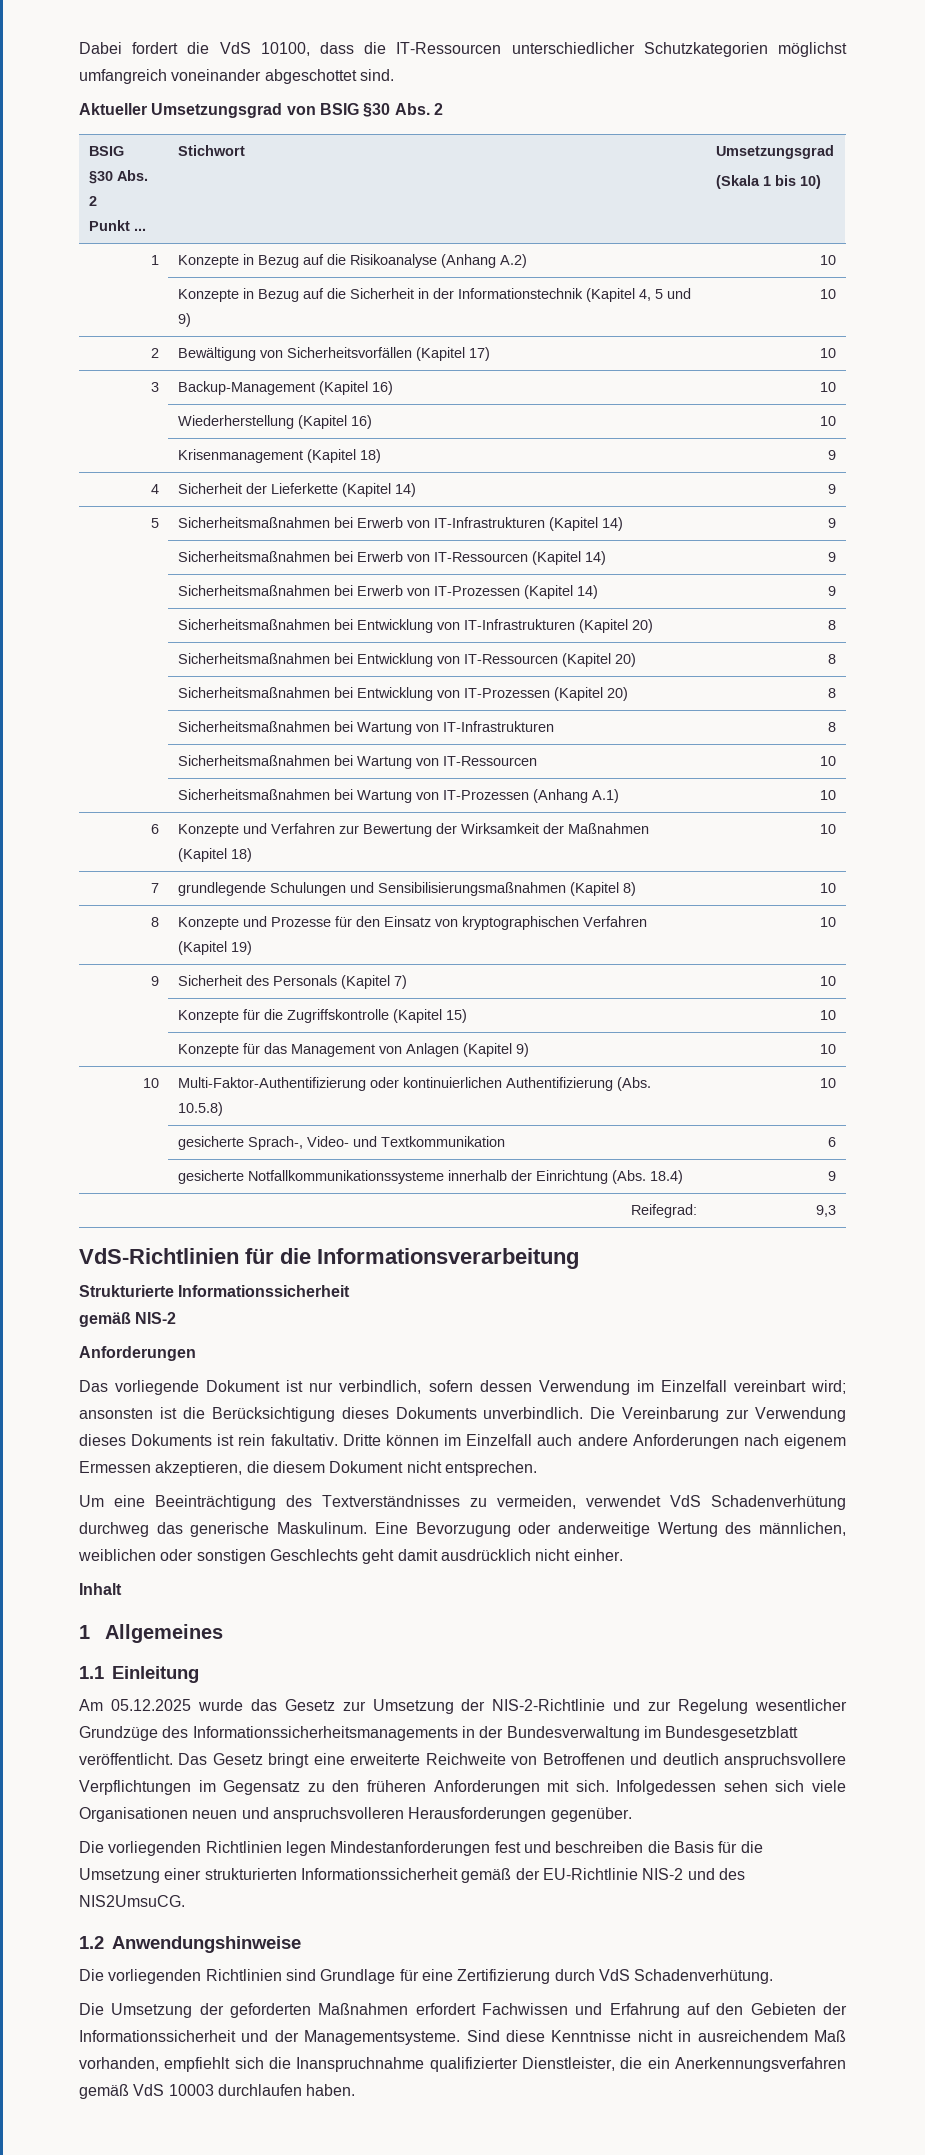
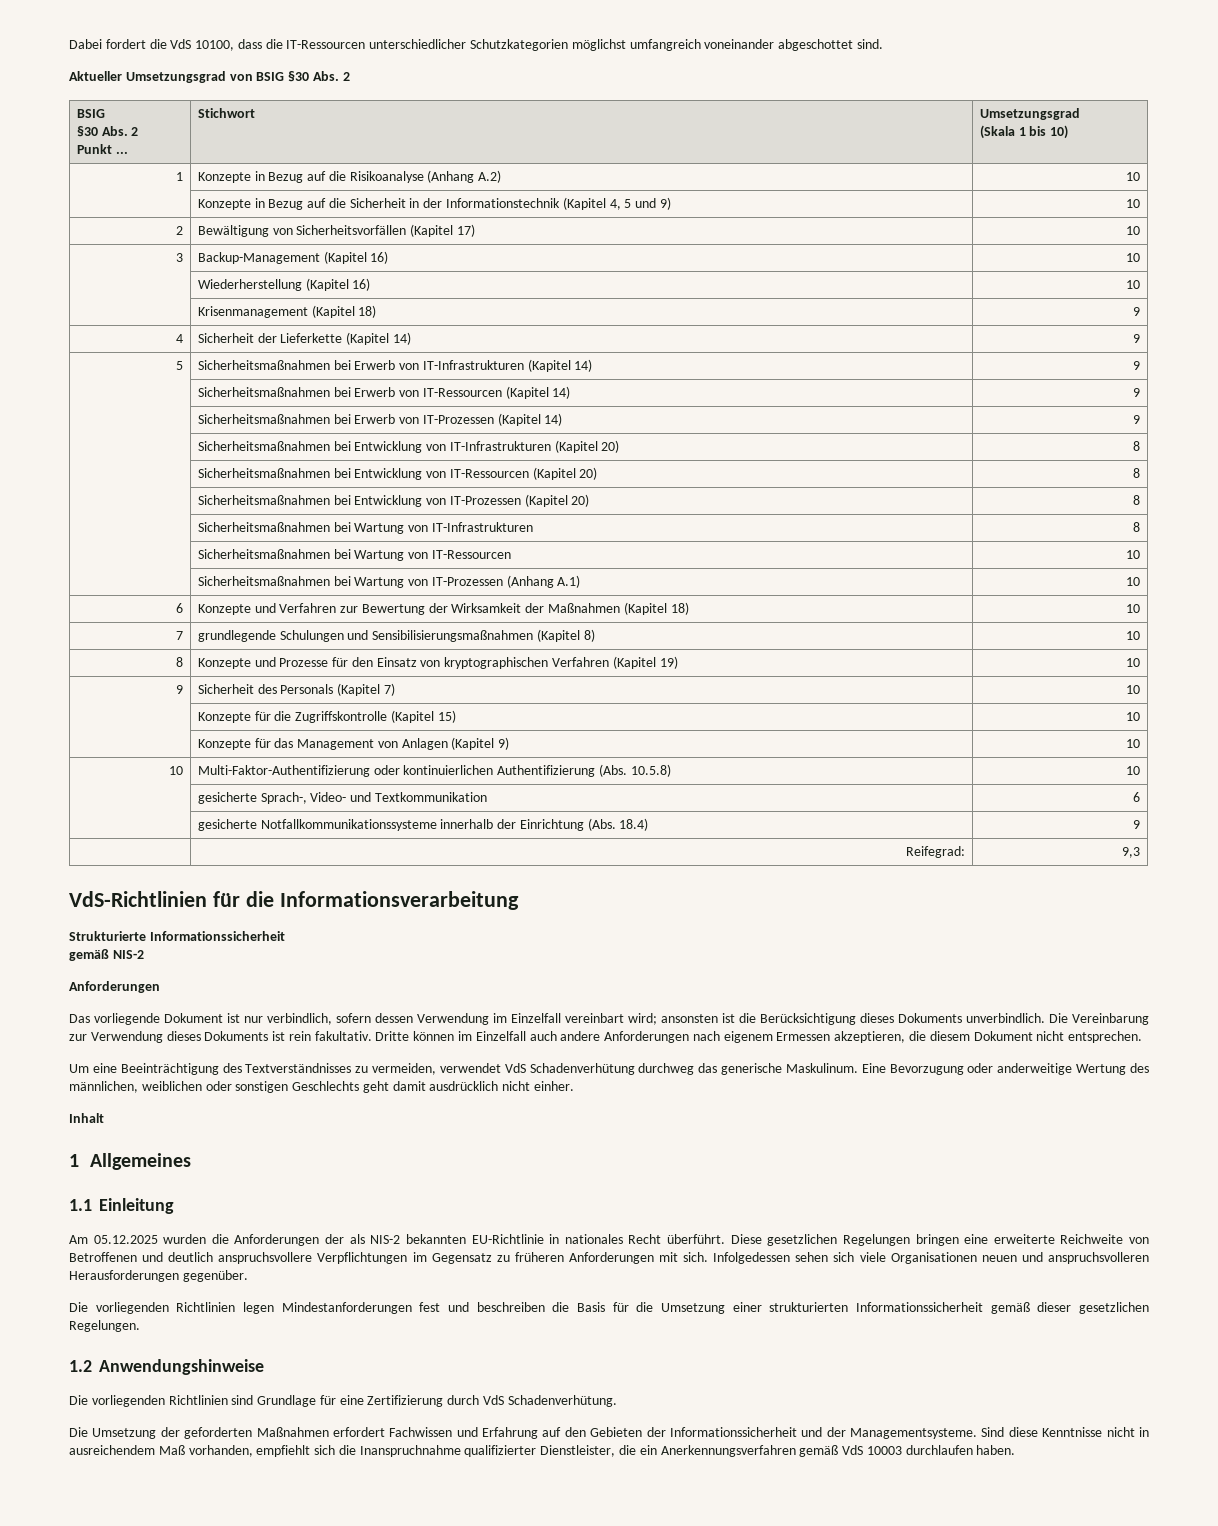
- Am 05.12.2025 wurde das Gesetz zur Umsetzung der NIS-2-Richtlinie und zur Regelung wesentlicher Grundzüge des Informationssicherheitsmanagements in der Bundesverwaltung im Bundesgesetzblatt veröffentlicht. Das Gesetz bringt eine erweiterte Reichweite von Betroffenen und deutlich anspruchsvollere Verpflichtungen im Gegensatz zu den früheren Anforderungen mit sich.
+ Am 05.12.2025 wurden die Anforderungen der als NIS-2 bekannten EU-Richtlinie in nationales Recht überführt. Diese gesetzlichen Regelungen bringen eine erweiterte Reichweite von Betroffenen und deutlich anspruchsvollere Verpflichtungen im Gegensatz zu früheren Anforderungen mit sich.
- Die vorliegenden Richtlinien legen Mindestanforderungen fest und beschreiben die Basis für die Umsetzung einer strukturierten Informationssicherheit gemäß der EU-Richtlinie NIS-2 und des NIS2UmsuCG.
+ Die vorliegenden Richtlinien legen Mindestanforderungen fest und beschreiben die Basis für die Umsetzung einer strukturierten Informationssicherheit gemäß dieser gesetzlichen Regelungen.

